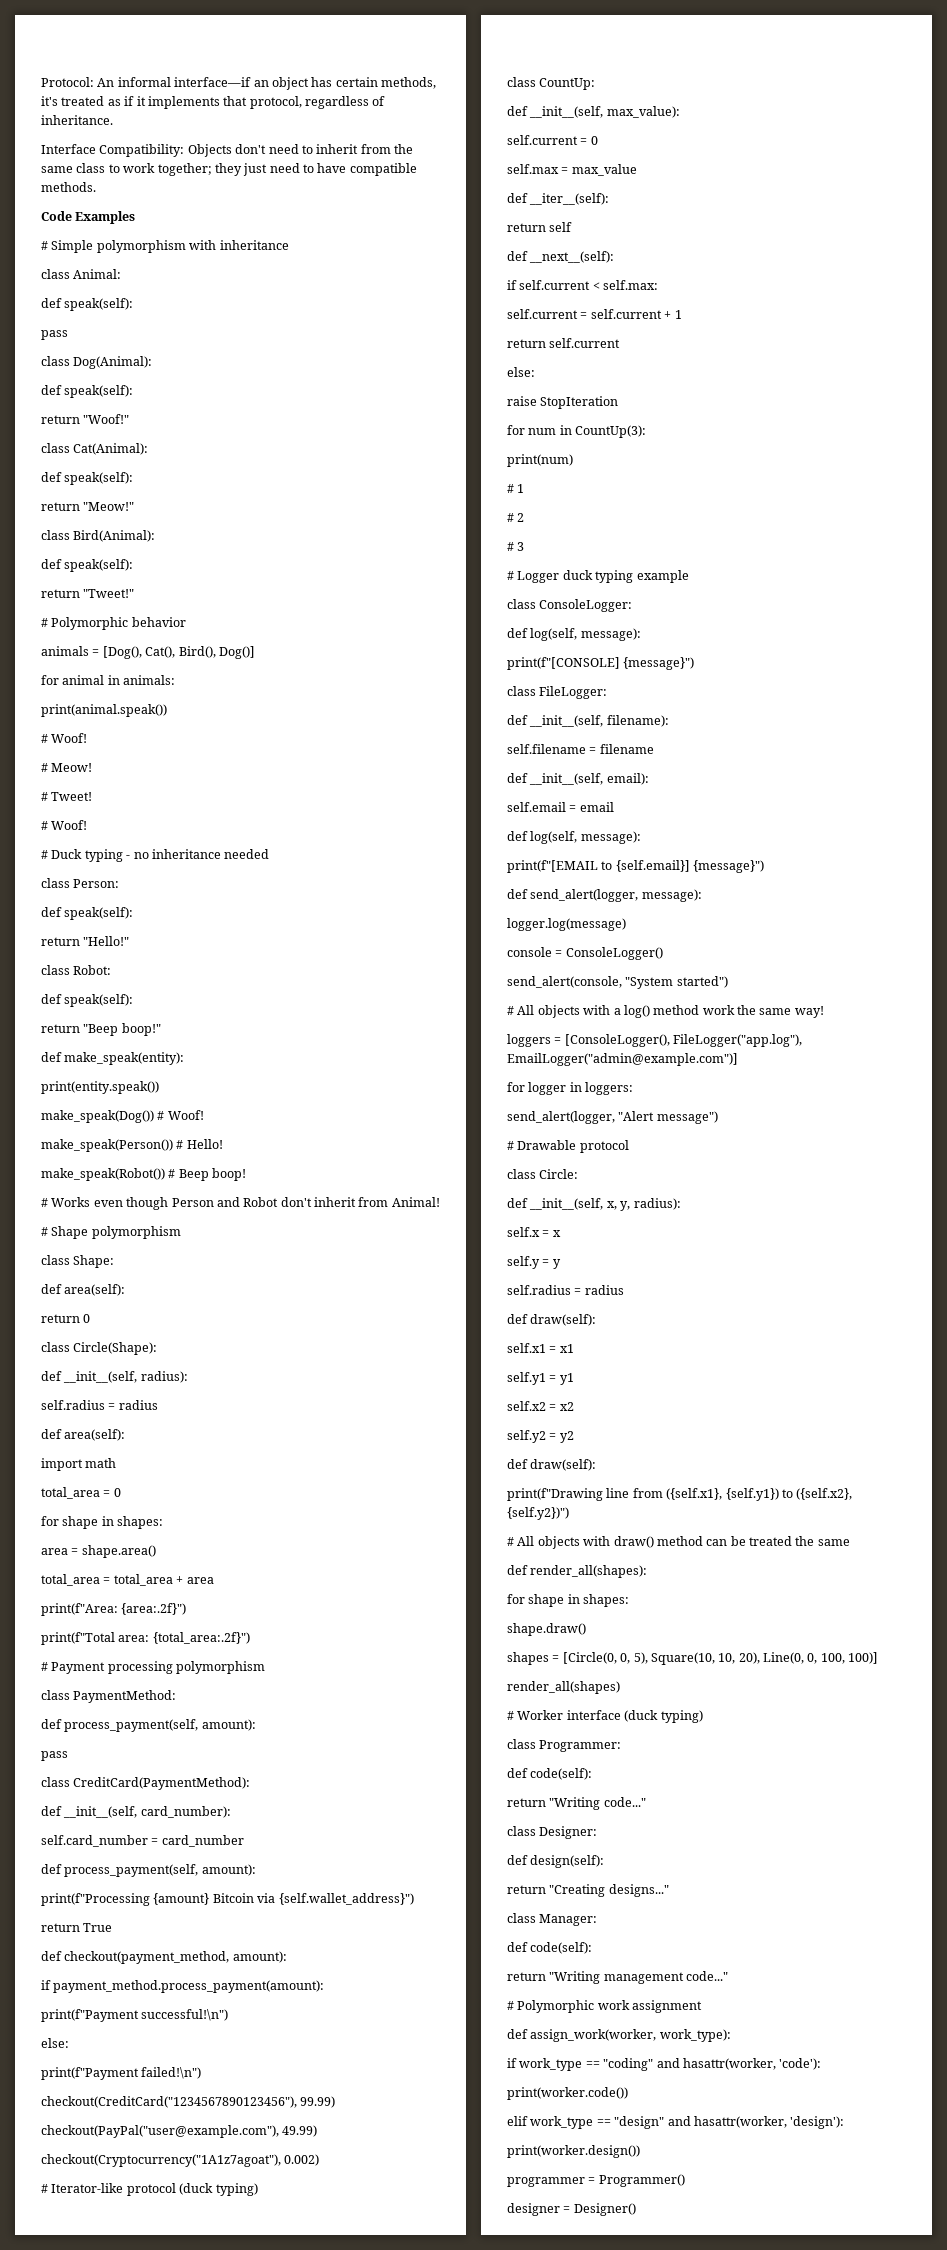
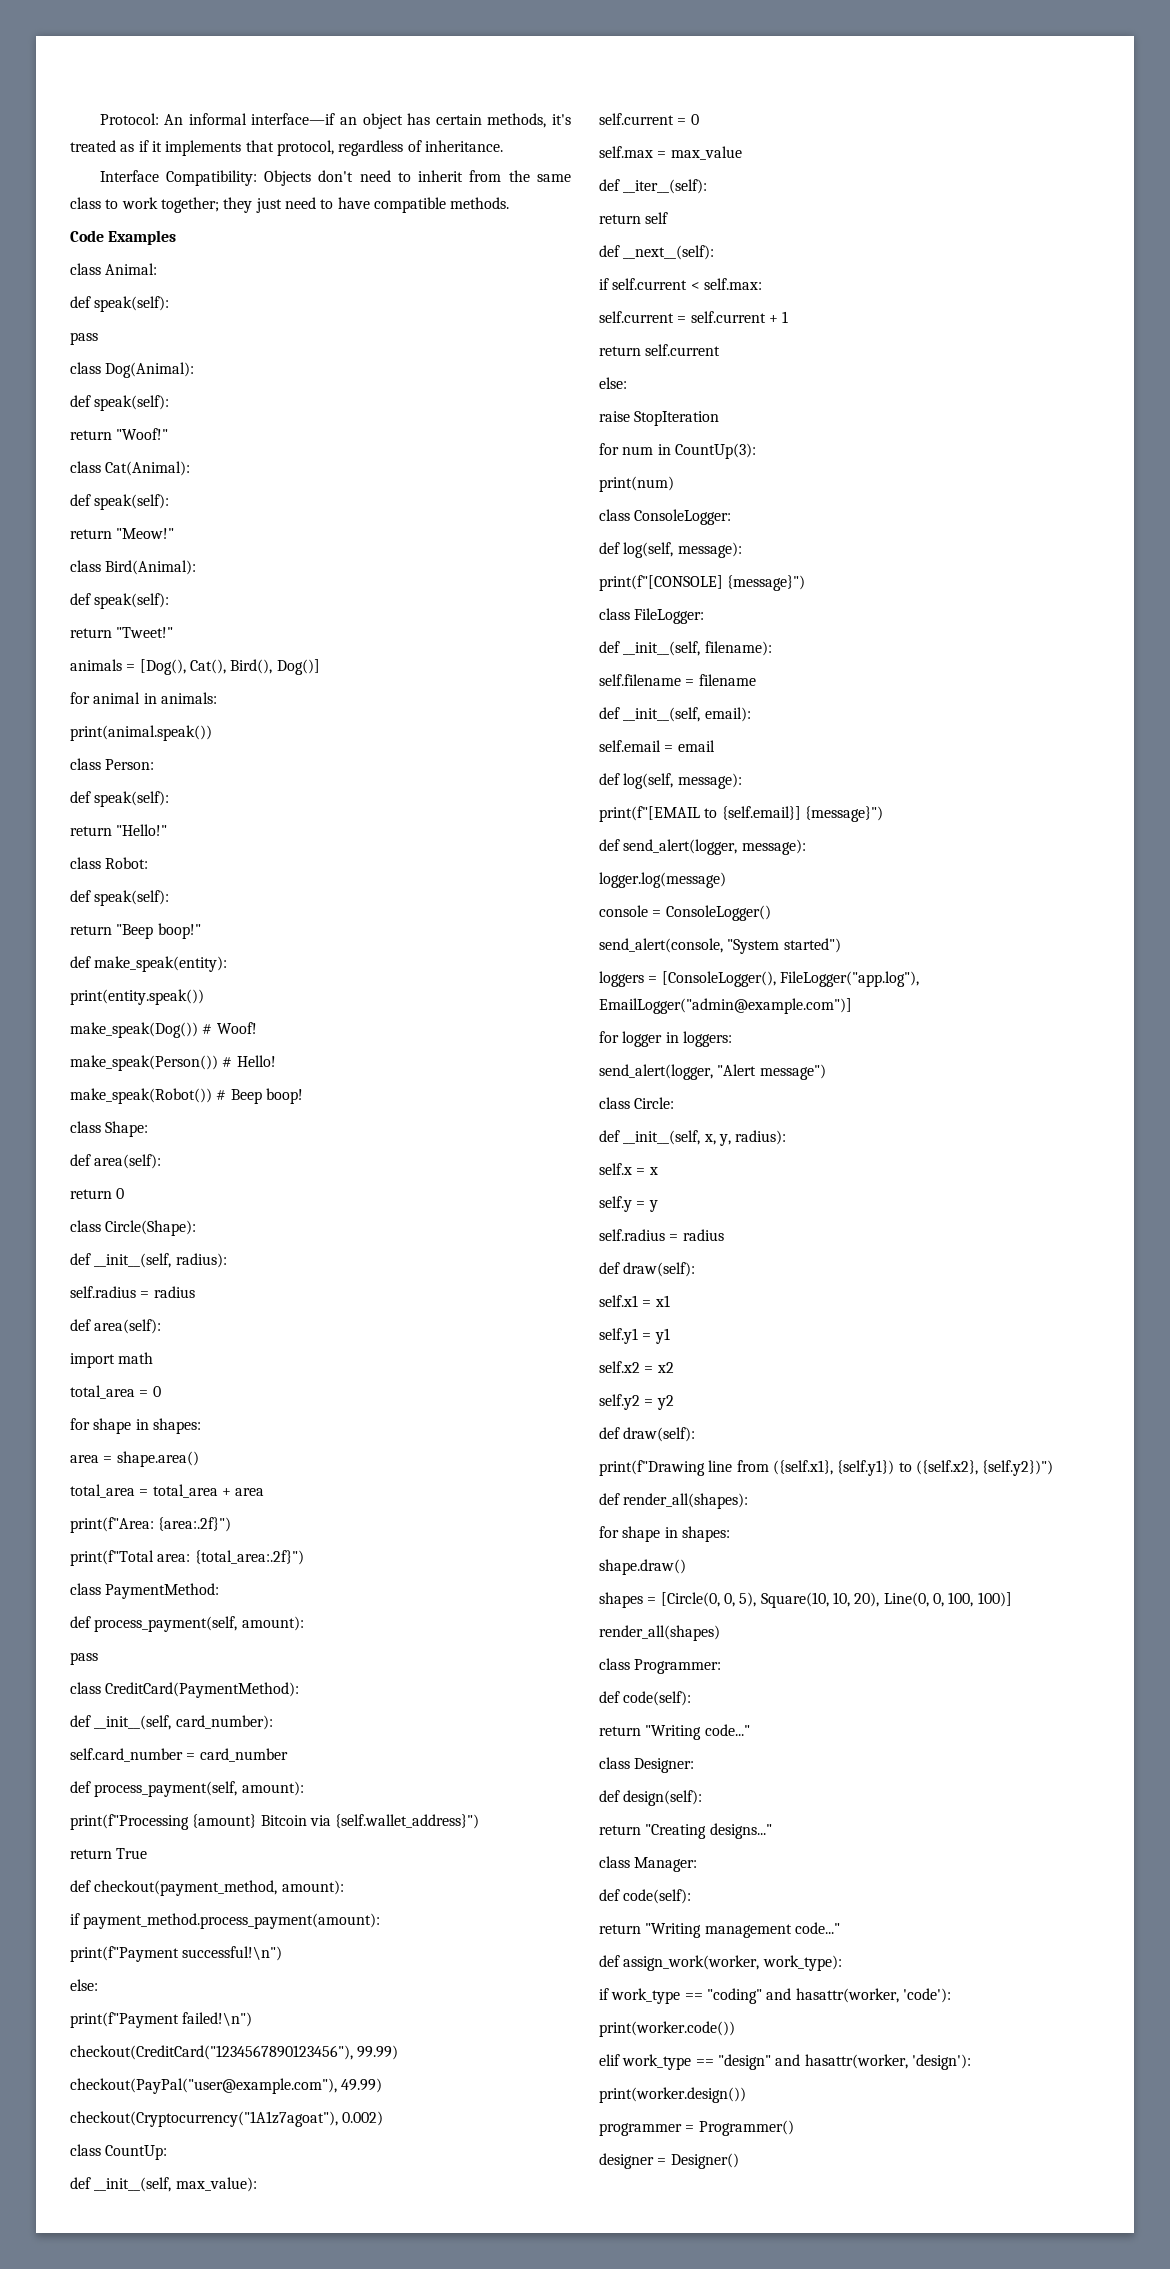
- # Simple polymorphism with inheritance
- # Polymorphic behavior
  print(animal.speak())
- # Woof!
- # Meow!
- # Tweet!
- # Woof!
- # Duck typing - no inheritance needed
- # Works even though Person and Robot don't inherit from Animal!
- # Shape polymorphism
- # Payment processing polymorphism
- # Iterator-like protocol (duck typing)
- # 1
- # 2
- # 3
- # Logger duck typing example
- # All objects with a log() method work the same way!
- # Drawable protocol
- # All objects with draw() method can be treated the same
- # Worker interface (duck typing)
- # Polymorphic work assignment

